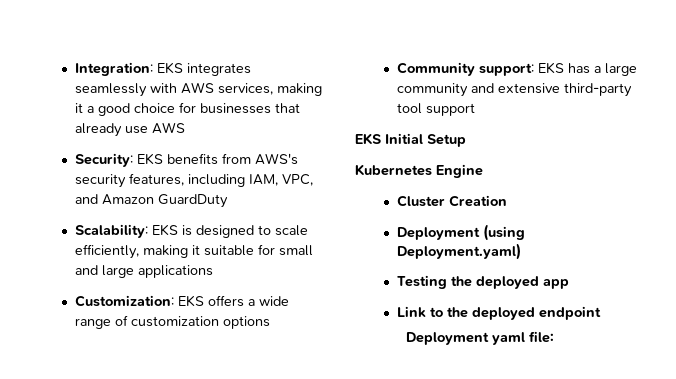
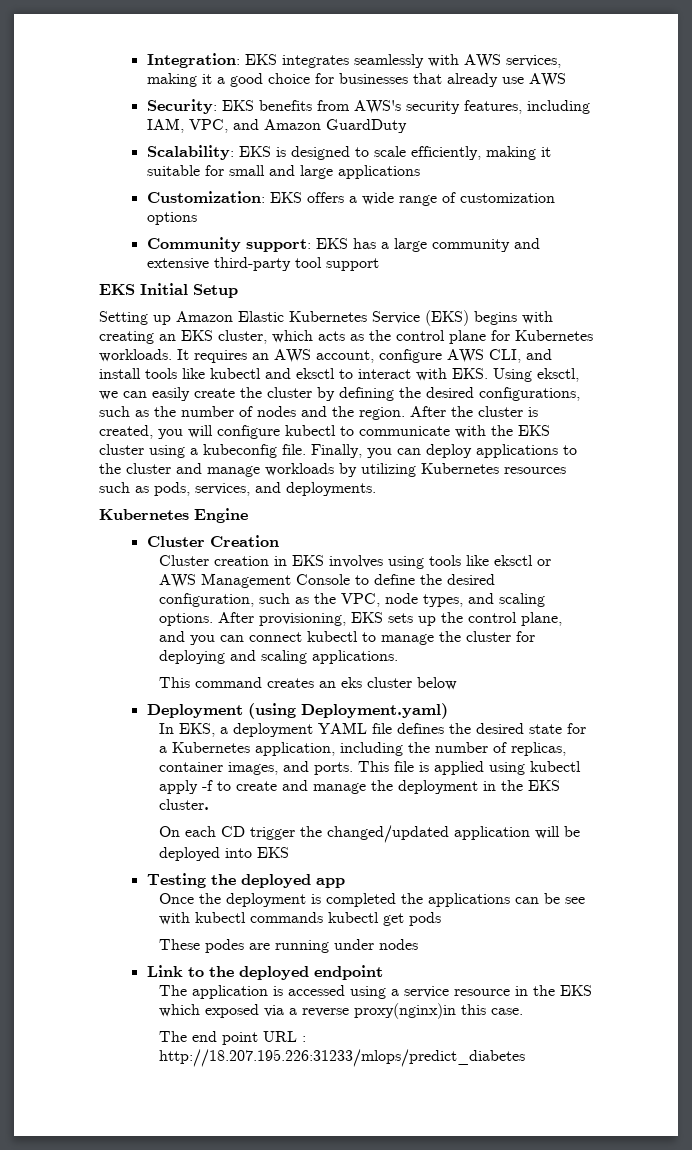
+ Setting up Amazon Elastic Kubernetes Service (EKS) begins with creating an EKS cluster, which acts as the control plane for Kubernetes workloads. It requires an AWS account, configure AWS CLI, and install tools like kubectl and eksctl to interact with EKS. Using eksctl, we can easily create the cluster by defining the desired configurations, such as the number of nodes and the region. After the cluster is created, you will configure kubectl to communicate with the EKS cluster using a kubeconfig file. Finally, you can deploy applications to the cluster and manage workloads by utilizing Kubernetes resources such as pods, services, and deployments.
  Kubernetes Engine
  Cluster Creation
+ Cluster creation in EKS involves using tools like eksctl or AWS Management Console to define the desired configuration, such as the VPC, node types, and scaling options. After provisioning, EKS sets up the control plane, and you can connect kubectl to manage the cluster for deploying and scaling applications.
+ This command creates an eks cluster below
  Deployment (using Deployment.yaml)
+ In EKS, a deployment YAML file defines the desired state for a Kubernetes application, including the number of replicas, container images, and ports. This file is applied using kubectl apply -f to create and manage the deployment in the EKS cluster.
+ On each CD trigger the changed/updated application will be deployed into EKS
  Testing the deployed app
+ Once the deployment is completed the applications can be see with kubectl commands kubectl get pods
+ These podes are running under nodes
- Deployment yaml file:
+ The application is accessed using a service resource in the EKS which exposed via a reverse proxy(nginx)in this case.
+ The end point URL : http://18.207.195.226:31233/mlops/predict_diabetes

